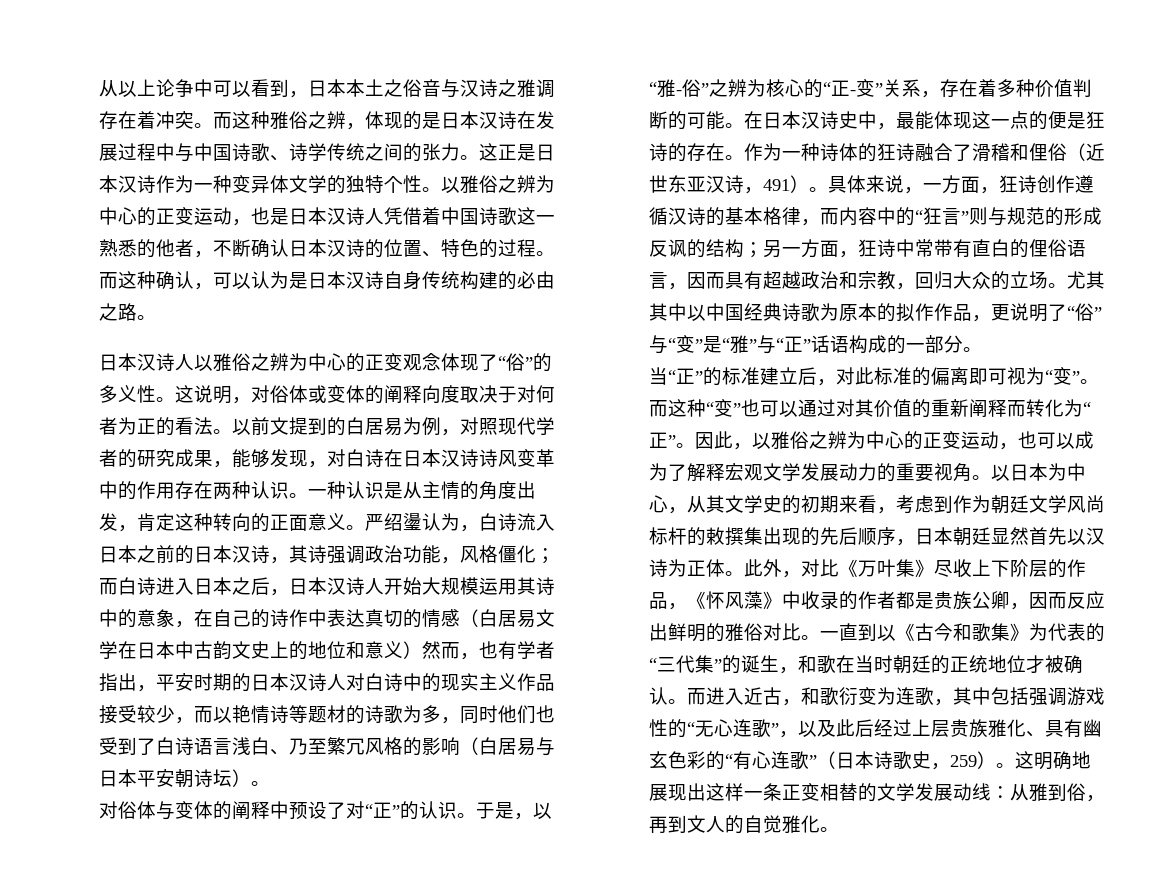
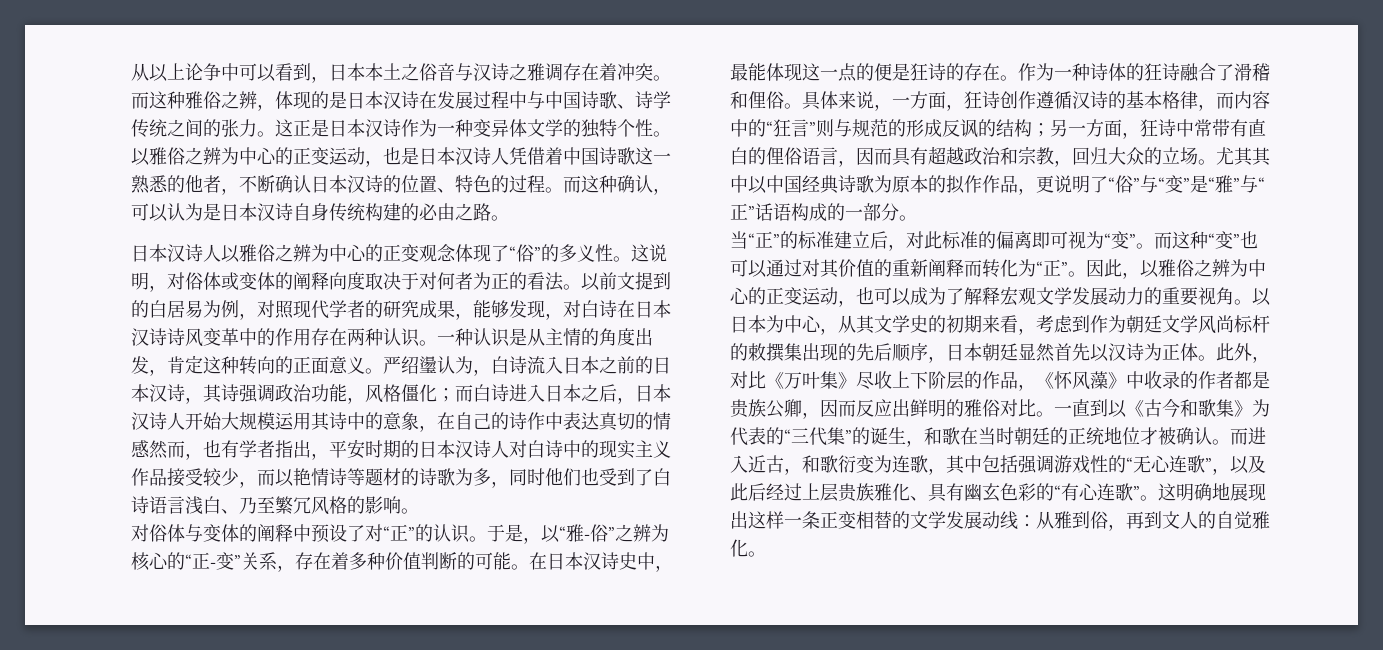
- 而白诗进入日本之后，日本汉诗人开始大规模运用其诗中的意象，在自己的诗作中表达真切的情感（白居易文学在日本中古韵文史上的地位和意义）然而，也有学者指出，平安时期的日本汉诗人对白诗中的现实主义作品接受较少，而以艳情诗等题材的诗歌为多，同时他们也受到了白诗语言浅白、乃至繁冗风格的影响（白居易与日本平安朝诗坛）。
+ 而白诗进入日本之后，日本汉诗人开始大规模运用其诗中的意象，在自己的诗作中表达真切的情感然而，也有学者指出，平安时期的日本汉诗人对白诗中的现实主义作品接受较少，而以艳情诗等题材的诗歌为多，同时他们也受到了白诗语言浅白、乃至繁冗风格的影响。
- 作为一种诗体的狂诗融合了滑稽和俚俗（近世东亚汉诗，491）。
+ 作为一种诗体的狂诗融合了滑稽和俚俗。
- 而进入近古，和歌衍变为连歌，其中包括强调游戏性的“无心连歌”，以及此后经过上层贵族雅化、具有幽玄色彩的“有心连歌”（日本诗歌史，259）。
+ 而进入近古，和歌衍变为连歌，其中包括强调游戏性的“无心连歌”，以及此后经过上层贵族雅化、具有幽玄色彩的“有心连歌”。

